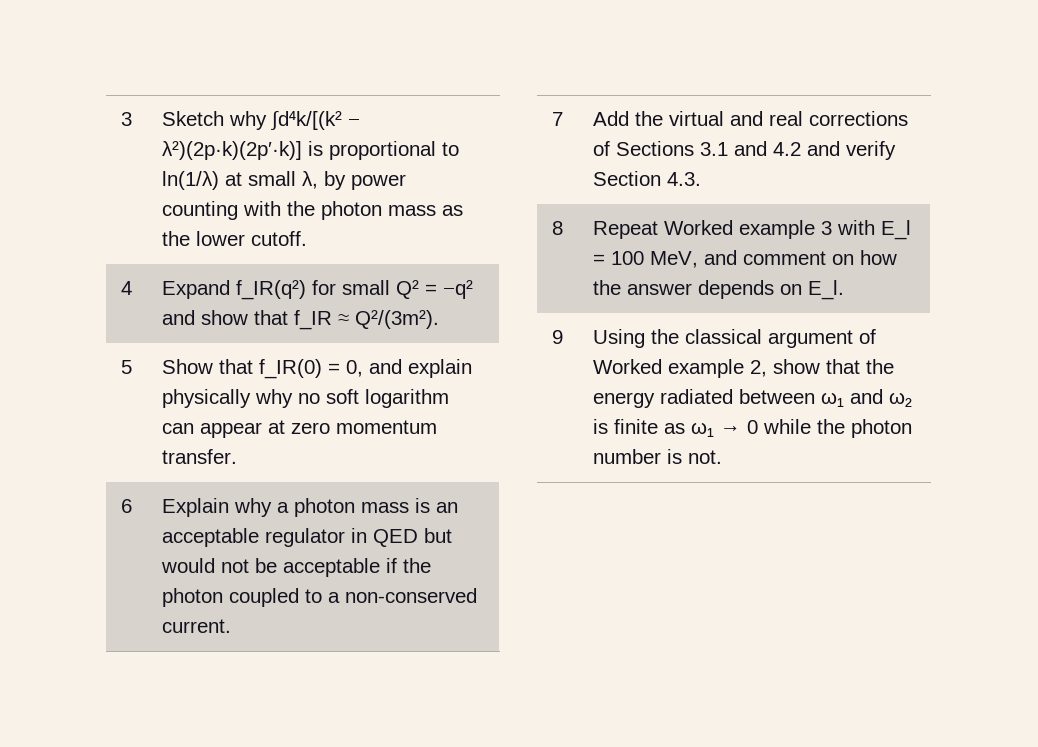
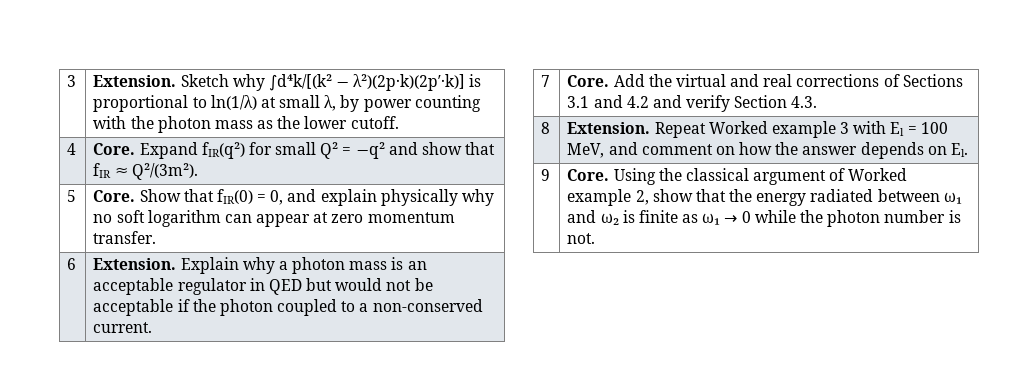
- 3 | Sketch why ∫d⁴k/[(k² − λ²)(2p·k)(2p′·k)] is proportional to ln(1/λ) at small λ, by power counting with the photon mass as the lower cutoff.
+ 3 | Extension. Sketch why ∫d⁴k/[(k² − λ²)(2p·k)(2p′·k)] is proportional to ln(1/λ) at small λ, by power counting with the photon mass as the lower cutoff.
- 4 | Expand f_IR(q²) for small Q² = −q² and show that f_IR ≈ Q²/(3m²).
+ 4 | Core. Expand fIR(q²) for small Q² = −q² and show that fIR ≈ Q²/(3m²).
- 5 | Show that f_IR(0) = 0, and explain physically why no soft logarithm can appear at zero momentum transfer.
+ 5 | Core. Show that fIR(0) = 0, and explain physically why no soft logarithm can appear at zero momentum transfer.
- 6 | Explain why a photon mass is an acceptable regulator in QED but would not be acceptable if the photon coupled to a non-conserved current.
+ 6 | Extension. Explain why a photon mass is an acceptable regulator in QED but would not be acceptable if the photon coupled to a non-conserved current.
- 7 | Add the virtual and real corrections of Sections 3.1 and 4.2 and verify Section 4.3.
+ 7 | Core. Add the virtual and real corrections of Sections 3.1 and 4.2 and verify Section 4.3.
- 8 | Repeat Worked example 3 with E_l = 100 MeV, and comment on how the answer depends on E_l.
+ 8 | Extension. Repeat Worked example 3 with El = 100 MeV, and comment on how the answer depends on El.
- 9 | Using the classical argument of Worked example 2, show that the energy radiated between ω₁ and ω₂ is finite as ω₁ → 0 while the photon number is not.
+ 9 | Core. Using the classical argument of Worked example 2, show that the energy radiated between ω₁ and ω₂ is finite as ω₁ → 0 while the photon number is not.

